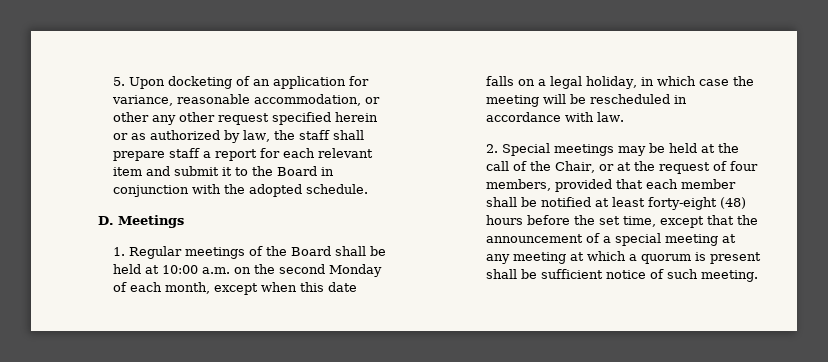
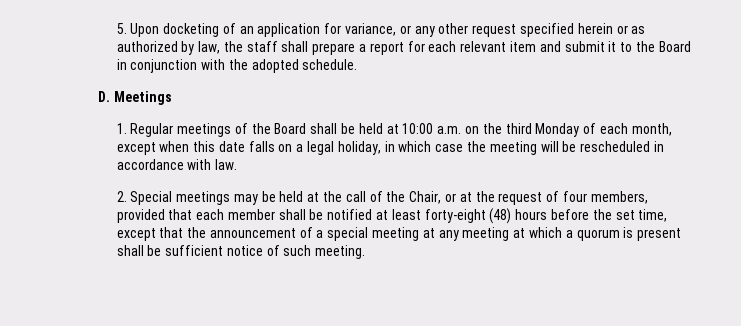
- 5. Upon docketing of an application for variance, reasonable accommodation, or other any other request specified herein or as authorized by law, the staff shall prepare staff a report for each relevant item and submit it to the Board in conjunction with the adopted schedule.
+ 5. Upon docketing of an application for variance, or any other request specified herein or as authorized by law, the staff shall prepare a report for each relevant item and submit it to the Board in conjunction with the adopted schedule.
- 1. Regular meetings of the Board shall be held at 10:00 a.m. on the second Monday of each month, except when this date falls on a legal holiday, in which case the meeting will be rescheduled in accordance with law.
+ 1. Regular meetings of the Board shall be held at 10:00 a.m. on the third Monday of each month, except when this date falls on a legal holiday, in which case the meeting will be rescheduled in accordance with law.

